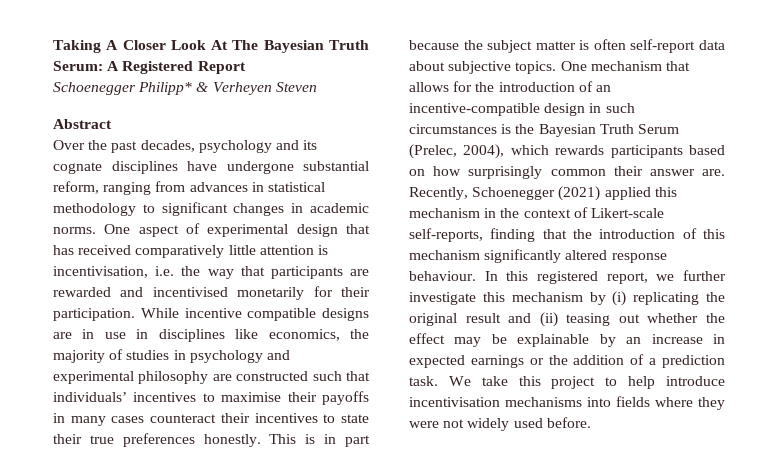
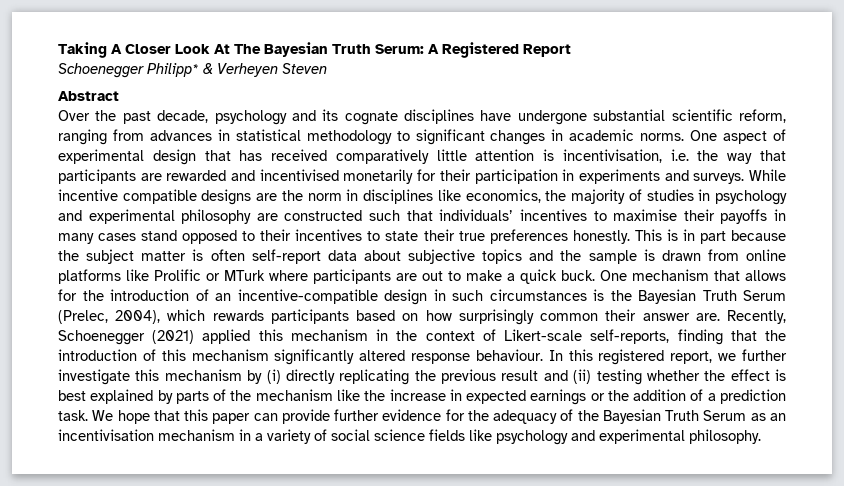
- Over the past decades, psychology and its cognate disciplines have undergone substantial reform, ranging from advances in statistical methodology to significant changes in academic norms.
+ Over the past decade, psychology and its cognate disciplines have undergone substantial scientific reform, ranging from advances in statistical methodology to significant changes in academic norms.
- One aspect of experimental design that has received comparatively little attention is incentivisation, i.e. the way that participants are rewarded and incentivised monetarily for their participation.
+ One aspect of experimental design that has received comparatively little attention is incentivisation, i.e. the way that participants are rewarded and incentivised monetarily for their participation in experiments and surveys.
- While incentive compatible designs are in use in disciplines like economics, the majority of studies in psychology and experimental philosophy are constructed such that individuals’ incentives to maximise their payoffs in many cases counteract their incentives to state their true preferences honestly.
+ While incentive compatible designs are the norm in disciplines like economics, the majority of studies in psychology and experimental philosophy are constructed such that individuals’ incentives to maximise their payoffs in many cases stand opposed to their incentives to state their true preferences honestly.
- This is in part because the subject matter is often self-report data about subjective topics.
+ This is in part because the subject matter is often self-report data about subjective topics and the sample is drawn from online platforms like Prolific or MTurk where participants are out to make a quick buck.
- In this registered report, we further investigate this mechanism by (i) replicating the original result and (ii) teasing out whether the effect may be explainable by an increase in expected earnings or the addition of a prediction task.
+ In this registered report, we further investigate this mechanism by (i) directly replicating the previous result and (ii) testing whether the effect is best explained by parts of the mechanism like the increase in expected earnings or the addition of a prediction task.
- We take this project to help introduce incentivisation mechanisms into fields where they were not widely used before.
+ We hope that this paper can provide further evidence for the adequacy of the Bayesian Truth Serum as an incentivisation mechanism in a variety of social science fields like psychology and experimental philosophy.

